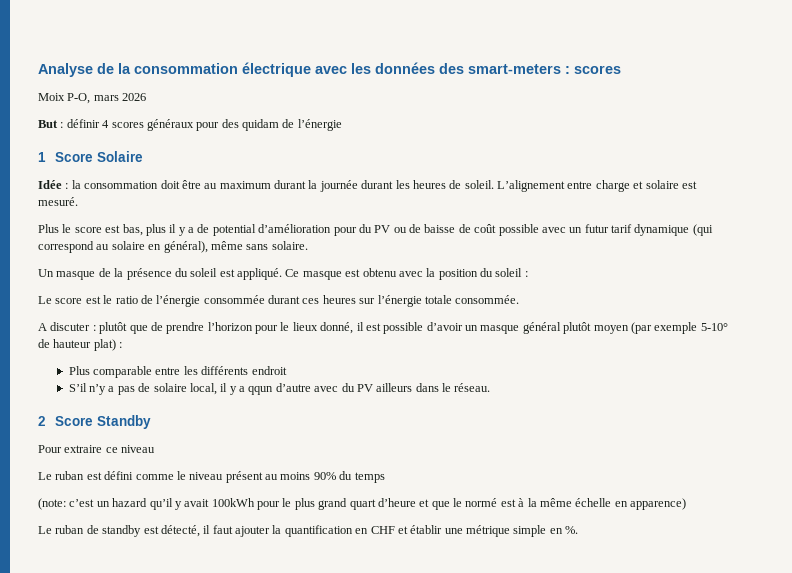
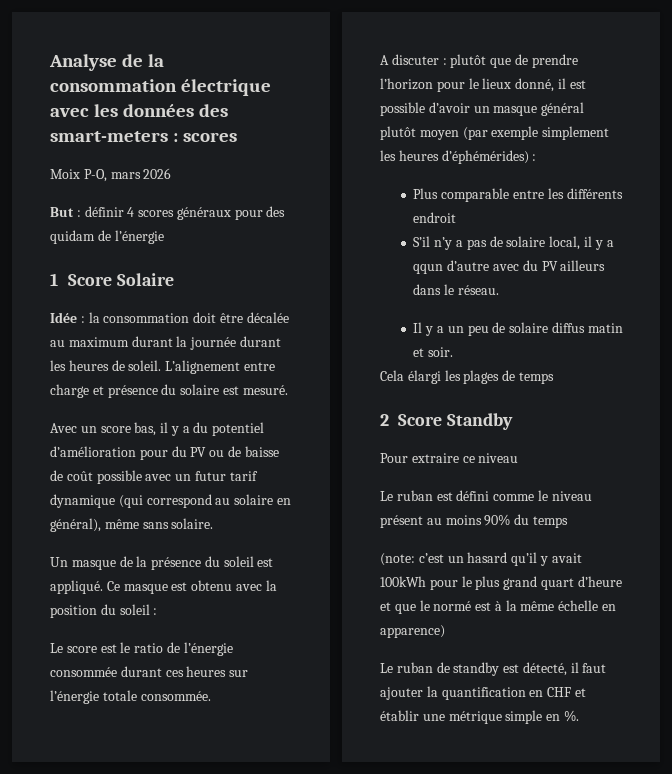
- Idée : la consommation doit être au maximum durant la journée durant les heures de soleil.
+ Idée : la consommation doit être décalée au maximum durant la journée durant les heures de soleil.
- L’alignement entre charge et solaire est mesuré.
+ L’alignement entre charge et présence du solaire est mesuré.
- Plus le score est bas, plus il y a de potential d’amélioration pour du PV ou de baisse de coût possible avec un futur tarif dynamique (qui correspond au solaire en général), même sans solaire.
+ Avec un score bas, il y a du potentiel d’amélioration pour du PV ou de baisse de coût possible avec un futur tarif dynamique (qui correspond au solaire en général), même sans solaire.
- A discuter : plutôt que de prendre l’horizon pour le lieux donné, il est possible d’avoir un masque général plutôt moyen (par exemple 5-10° de hauteur plat) :
+ A discuter : plutôt que de prendre l’horizon pour le lieux donné, il est possible d’avoir un masque général plutôt moyen (par exemple simplement les heures d’éphémérides) :
+ Il y a un peu de solaire diffus matin et soir.
+ Cela élargi les plages de temps
- (note: c’est un hazard qu’il y avait 100kWh pour le plus grand quart d’heure et que le normé est à la même échelle en apparence)
+ (note: c’est un hasard qu’il y avait 100kWh pour le plus grand quart d’heure et que le normé est à la même échelle en apparence)

